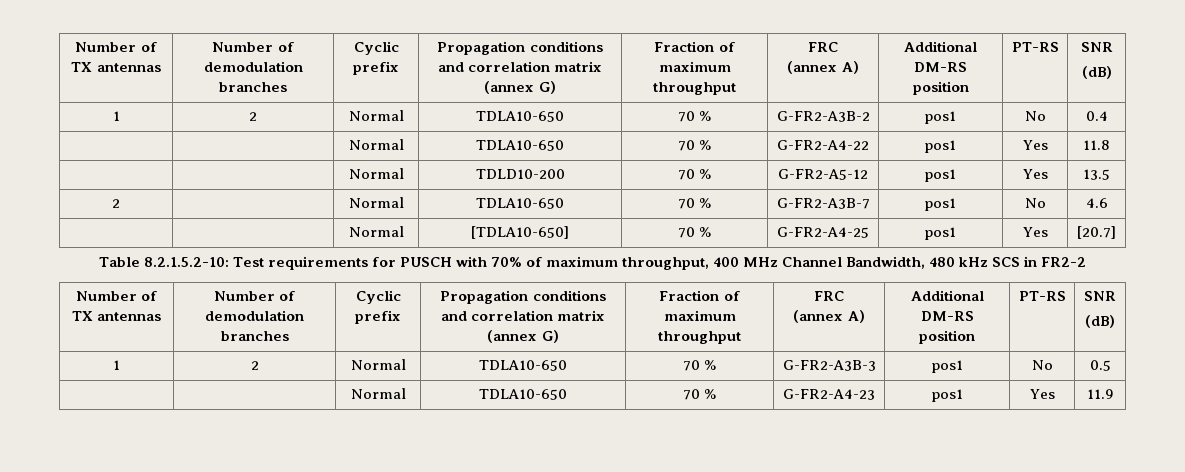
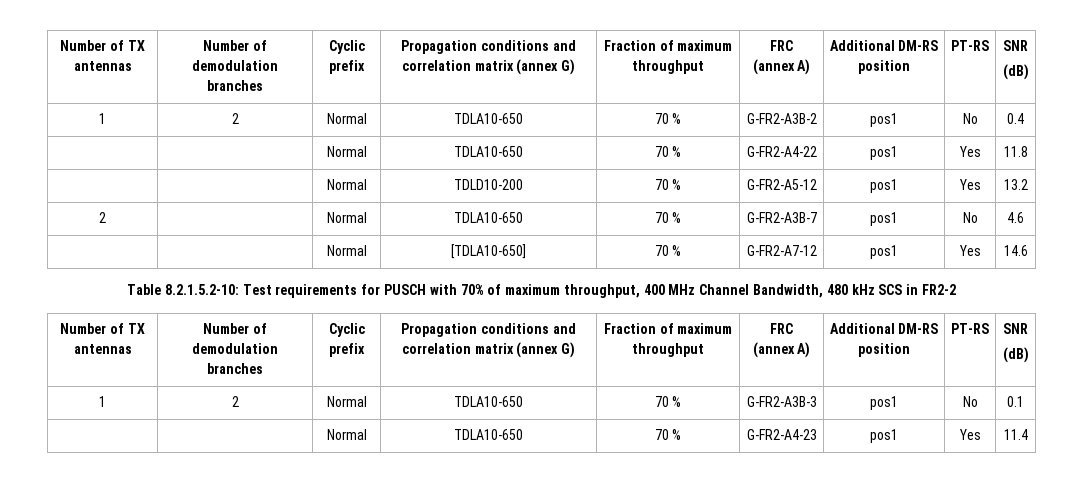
- | | Normal | TDLD10-200 | 70 % | G-FR2-A5-12 | pos1 | Yes | 13.5
+ | | Normal | TDLD10-200 | 70 % | G-FR2-A5-12 | pos1 | Yes | 13.2
- | | Normal | [TDLA10-650] | 70 % | G-FR2-A4-25 | pos1 | Yes | [20.7]
+ | | Normal | [TDLA10-650] | 70 % | G-FR2-A7-12 | pos1 | Yes | 14.6
- 1 | 2 | Normal | TDLA10-650 | 70 % | G-FR2-A3B-3 | pos1 | No | 0.5
+ 1 | 2 | Normal | TDLA10-650 | 70 % | G-FR2-A3B-3 | pos1 | No | 0.1
- | | Normal | TDLA10-650 | 70 % | G-FR2-A4-23 | pos1 | Yes | 11.9
+ | | Normal | TDLA10-650 | 70 % | G-FR2-A4-23 | pos1 | Yes | 11.4

